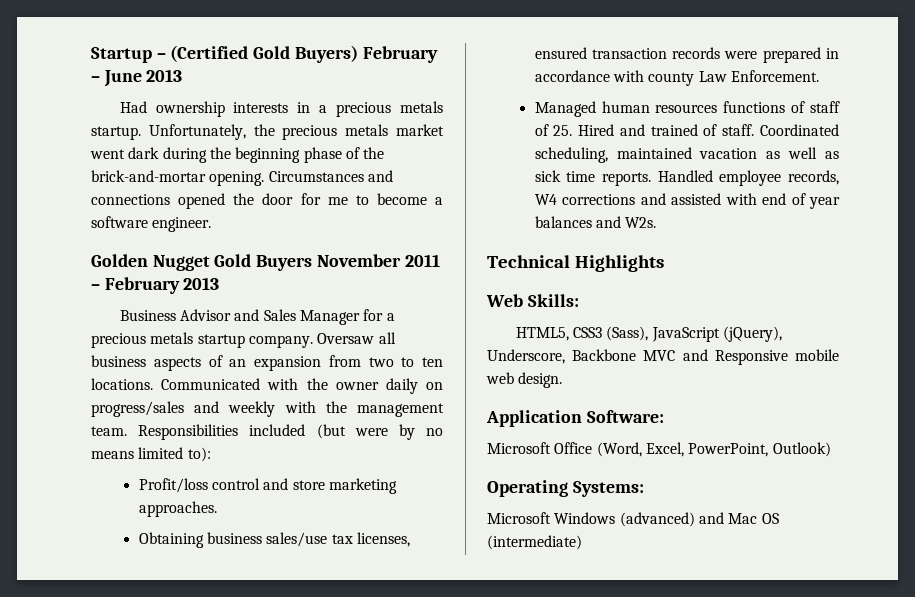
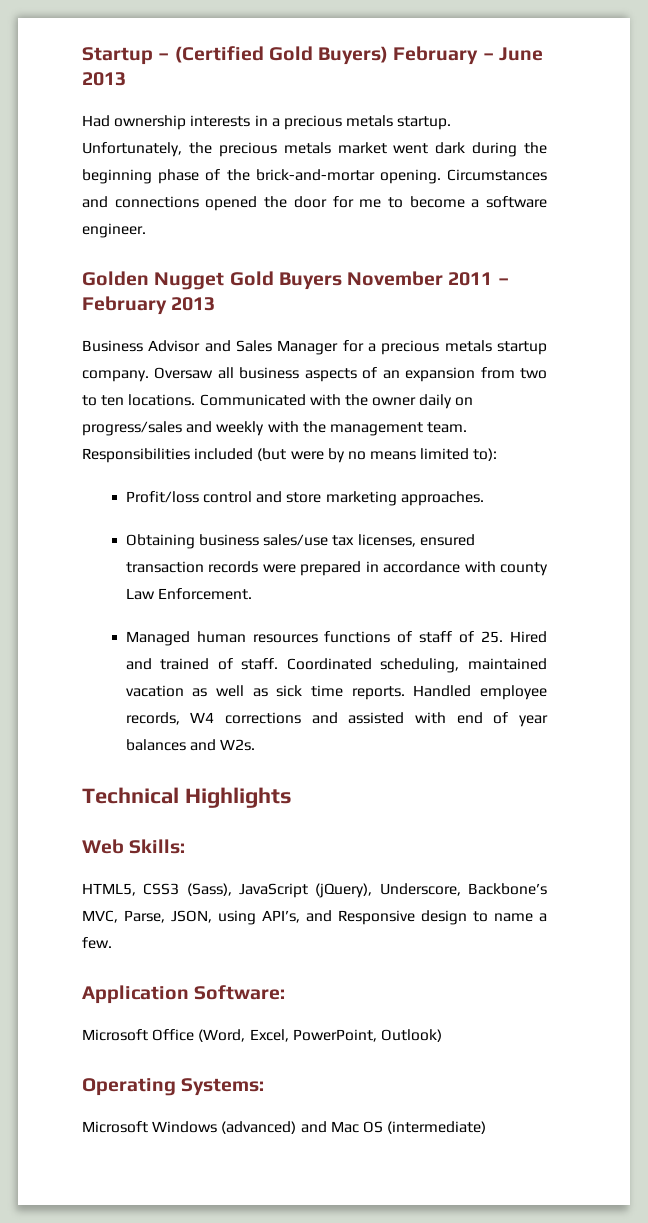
- HTML5, CSS3 (Sass), JavaScript (jQuery), Underscore, Backbone MVC and Responsive mobile web design.
+ HTML5, CSS3 (Sass), JavaScript (jQuery), Underscore, Backbone’s MVC, Parse, JSON, using API’s, and Responsive design to name a few.

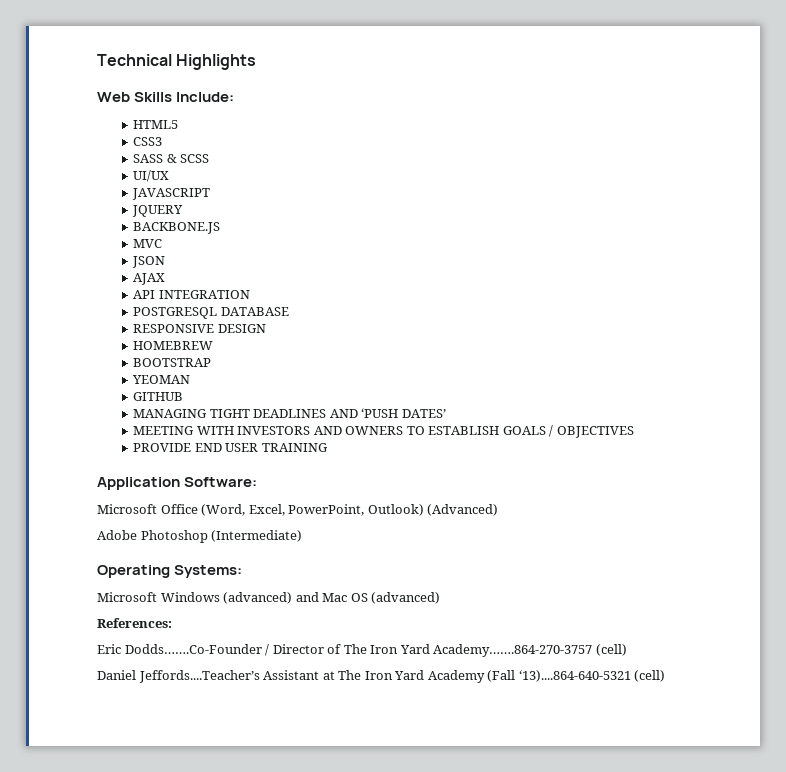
- Startup – (Certified Gold Buyers) February – June 2013
- Had ownership interests in a precious metals startup. Unfortunately, the precious metals market went dark during the beginning phase of the brick-and-mortar opening. Circumstances and connections opened the door for me to become a software engineer.
- Golden Nugget Gold Buyers November 2011 – February 2013
- Business Advisor and Sales Manager for a precious metals startup company. Oversaw all business aspects of an expansion from two to ten locations. Communicated with the owner daily on progress/sales and weekly with the management team. Responsibilities included (but were by no means limited to):
- Profit/loss control and store marketing approaches.
- Obtaining business sales/use tax licenses, ensured transaction records were prepared in accordance with county Law Enforcement.
- Managed human resources functions of staff of 25. Hired and trained of staff. Coordinated scheduling, maintained vacation as well as sick time reports. Handled employee records, W4 corrections and assisted with end of year balances and W2s.
  Technical Highlights
- Web Skills:
- HTML5, CSS3 (Sass), JavaScript (jQuery), Underscore, Backbone’s MVC, Parse, JSON, using API’s, and Responsive design to name a few.
+ Web Skills Include:
+ HTML5
+ CSS3
+ SASS & SCSS
+ UI/UX
+ JAVASCRIPT
+ JQUERY
+ BACKBONE.JS
+ MVC
+ JSON
+ AJAX
+ API INTEGRATION
+ POSTGRESQL DATABASE
+ RESPONSIVE DESIGN
+ HOMEBREW
+ BOOTSTRAP
+ YEOMAN
+ GITHUB
+ MANAGING TIGHT DEADLINES AND ‘PUSH DATES’
+ MEETING WITH INVESTORS AND OWNERS TO ESTABLISH GOALS / OBJECTIVES
+ PROVIDE END USER TRAINING
- Microsoft Office (Word, Excel, PowerPoint, Outlook)
+ Microsoft Office (Word, Excel, PowerPoint, Outlook) (Advanced)
+ Adobe Photoshop (Intermediate)
- Microsoft Windows (advanced) and Mac OS (intermediate)
+ Microsoft Windows (advanced) and Mac OS (advanced)
+ References:
+ Eric Dodds…….Co-Founder / Director of The Iron Yard Academy…….864-270-3757 (cell)
+ Daniel Jeffords....Teacher’s Assistant at The Iron Yard Academy (Fall ‘13)....864-640-5321 (cell)

